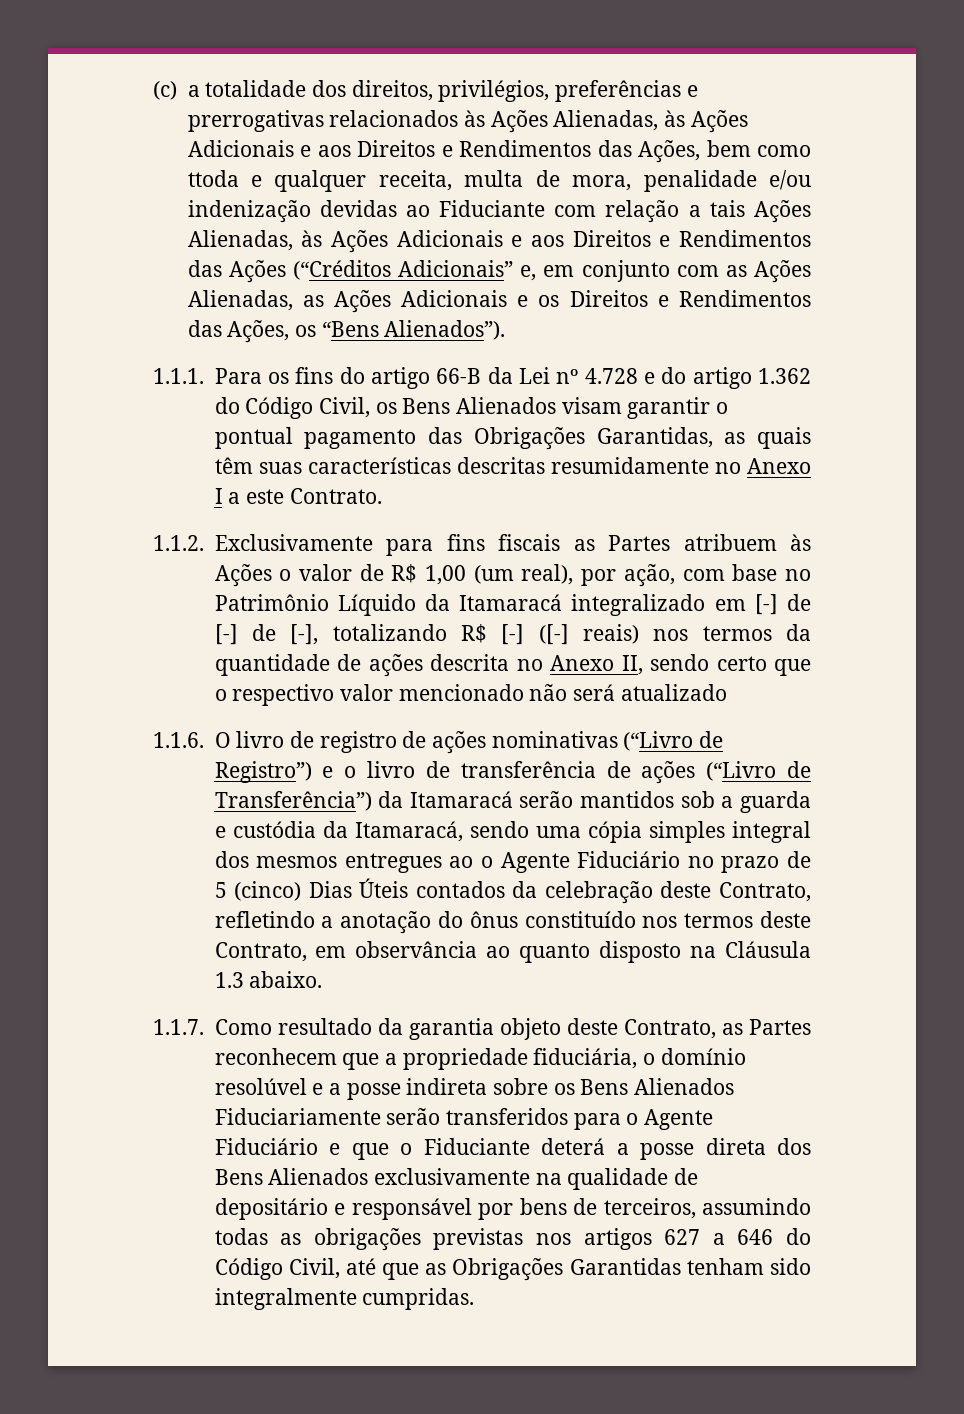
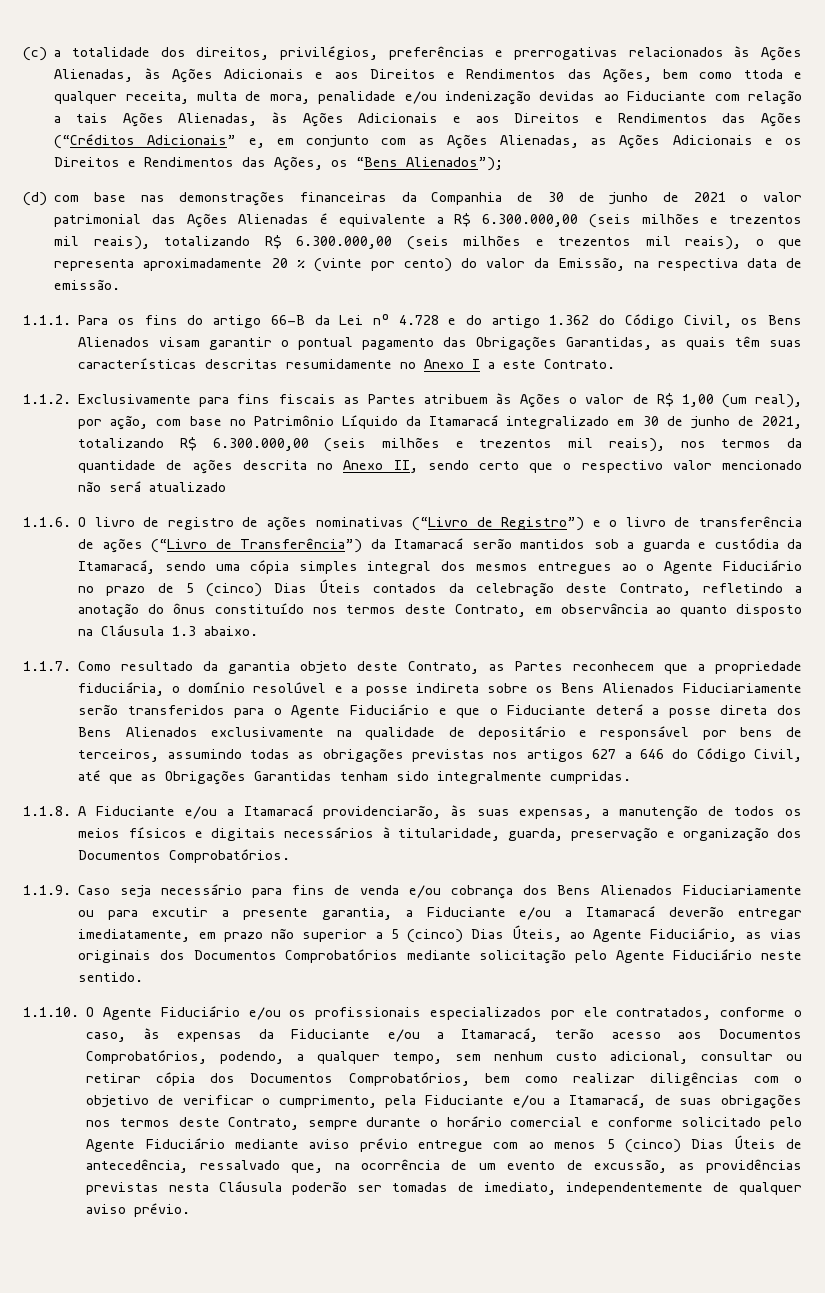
- (c) a totalidade dos direitos, privilégios, preferências e prerrogativas relacionados às Ações Alienadas, às Ações Adicionais e aos Direitos e Rendimentos das Ações, bem como ttoda e qualquer receita, multa de mora, penalidade e/ou indenização devidas ao Fiduciante com relação a tais Ações Alienadas, às Ações Adicionais e aos Direitos e Rendimentos das Ações (“Créditos Adicionais” e, em conjunto com as Ações Alienadas, as Ações Adicionais e os Direitos e Rendimentos das Ações, os “Bens Alienados”).
+ (c) a totalidade dos direitos, privilégios, preferências e prerrogativas relacionados às Ações Alienadas, às Ações Adicionais e aos Direitos e Rendimentos das Ações, bem como ttoda e qualquer receita, multa de mora, penalidade e/ou indenização devidas ao Fiduciante com relação a tais Ações Alienadas, às Ações Adicionais e aos Direitos e Rendimentos das Ações (“Créditos Adicionais” e, em conjunto com as Ações Alienadas, as Ações Adicionais e os Direitos e Rendimentos das Ações, os “Bens Alienados”);
+ (d) com base nas demonstrações financeiras da Companhia de 30 de junho de 2021 o valor patrimonial das Ações Alienadas é equivalente a R$ 6.300.000,00 (seis milhões e trezentos mil reais), totalizando R$ 6.300.000,00 (seis milhões e trezentos mil reais), o que representa aproximadamente 20 % (vinte por cento) do valor da Emissão, na respectiva data de emissão.
- 1.1.2. Exclusivamente para fins fiscais as Partes atribuem às Ações o valor de R$ 1,00 (um real), por ação, com base no Patrimônio Líquido da Itamaracá integralizado em [-] de [-] de [-], totalizando R$ [-] ([-] reais) nos termos da quantidade de ações descrita no Anexo II, sendo certo que o respectivo valor mencionado não será atualizado
+ 1.1.2. Exclusivamente para fins fiscais as Partes atribuem às Ações o valor de R$ 1,00 (um real), por ação, com base no Patrimônio Líquido da Itamaracá integralizado em 30 de junho de 2021, totalizando R$ 6.300.000,00 (seis milhões e trezentos mil reais), nos termos da quantidade de ações descrita no Anexo II, sendo certo que o respectivo valor mencionado não será atualizado
+ 1.1.8. A Fiduciante e/ou a Itamaracá providenciarão, às suas expensas, a manutenção de todos os meios físicos e digitais necessários à titularidade, guarda, preservação e organização dos Documentos Comprobatórios.
+ 1.1.9. Caso seja necessário para fins de venda e/ou cobrança dos Bens Alienados Fiduciariamente ou para excutir a presente garantia, a Fiduciante e/ou a Itamaracá deverão entregar imediatamente, em prazo não superior a 5 (cinco) Dias Úteis, ao Agente Fiduciário, as vias originais dos Documentos Comprobatórios mediante solicitação pelo Agente Fiduciário neste sentido.
+ 1.1.10. O Agente Fiduciário e/ou os profissionais especializados por ele contratados, conforme o caso, às expensas da Fiduciante e/ou a Itamaracá, terão acesso aos Documentos Comprobatórios, podendo, a qualquer tempo, sem nenhum custo adicional, consultar ou retirar cópia dos Documentos Comprobatórios, bem como realizar diligências com o objetivo de verificar o cumprimento, pela Fiduciante e/ou a Itamaracá, de suas obrigações nos termos deste Contrato, sempre durante o horário comercial e conforme solicitado pelo Agente Fiduciário mediante aviso prévio entregue com ao menos 5 (cinco) Dias Úteis de antecedência, ressalvado que, na ocorrência de um evento de excussão, as providências previstas nesta Cláusula poderão ser tomadas de imediato, independentemente de qualquer aviso prévio.

